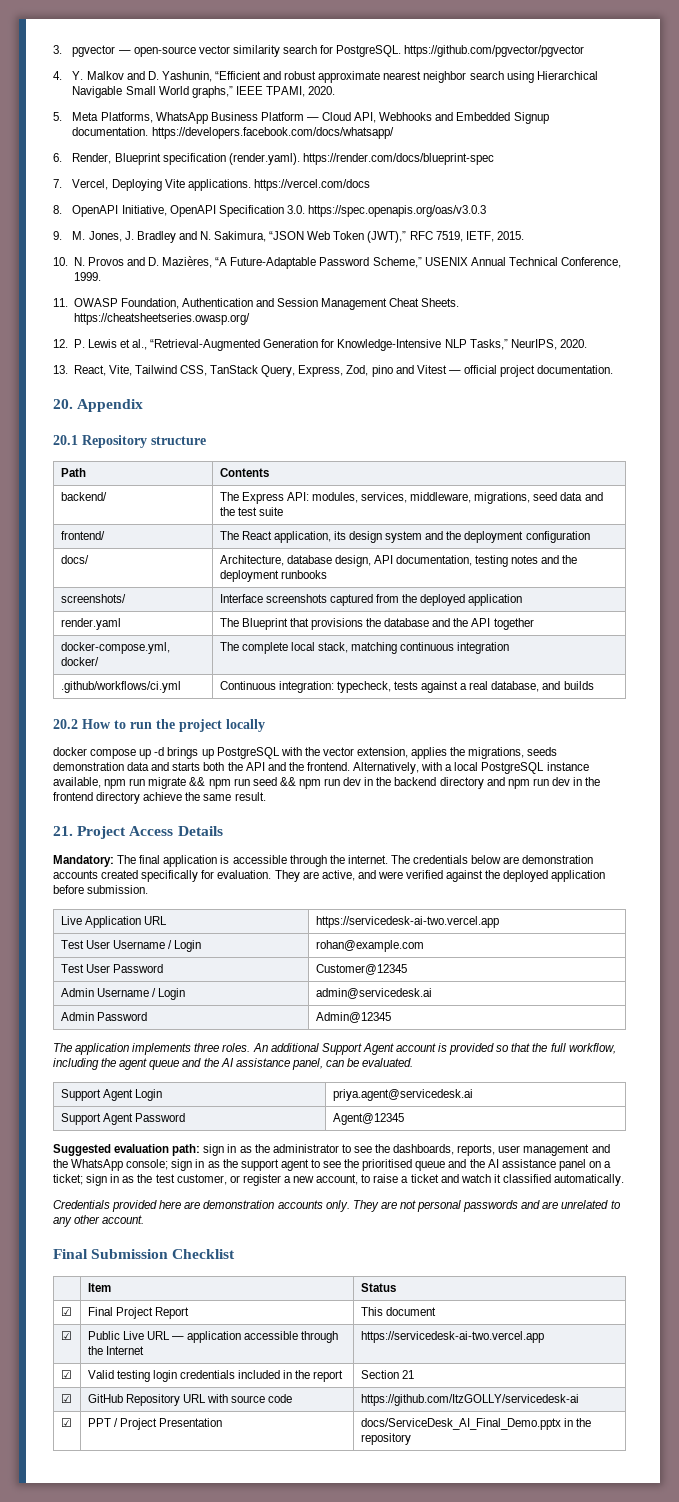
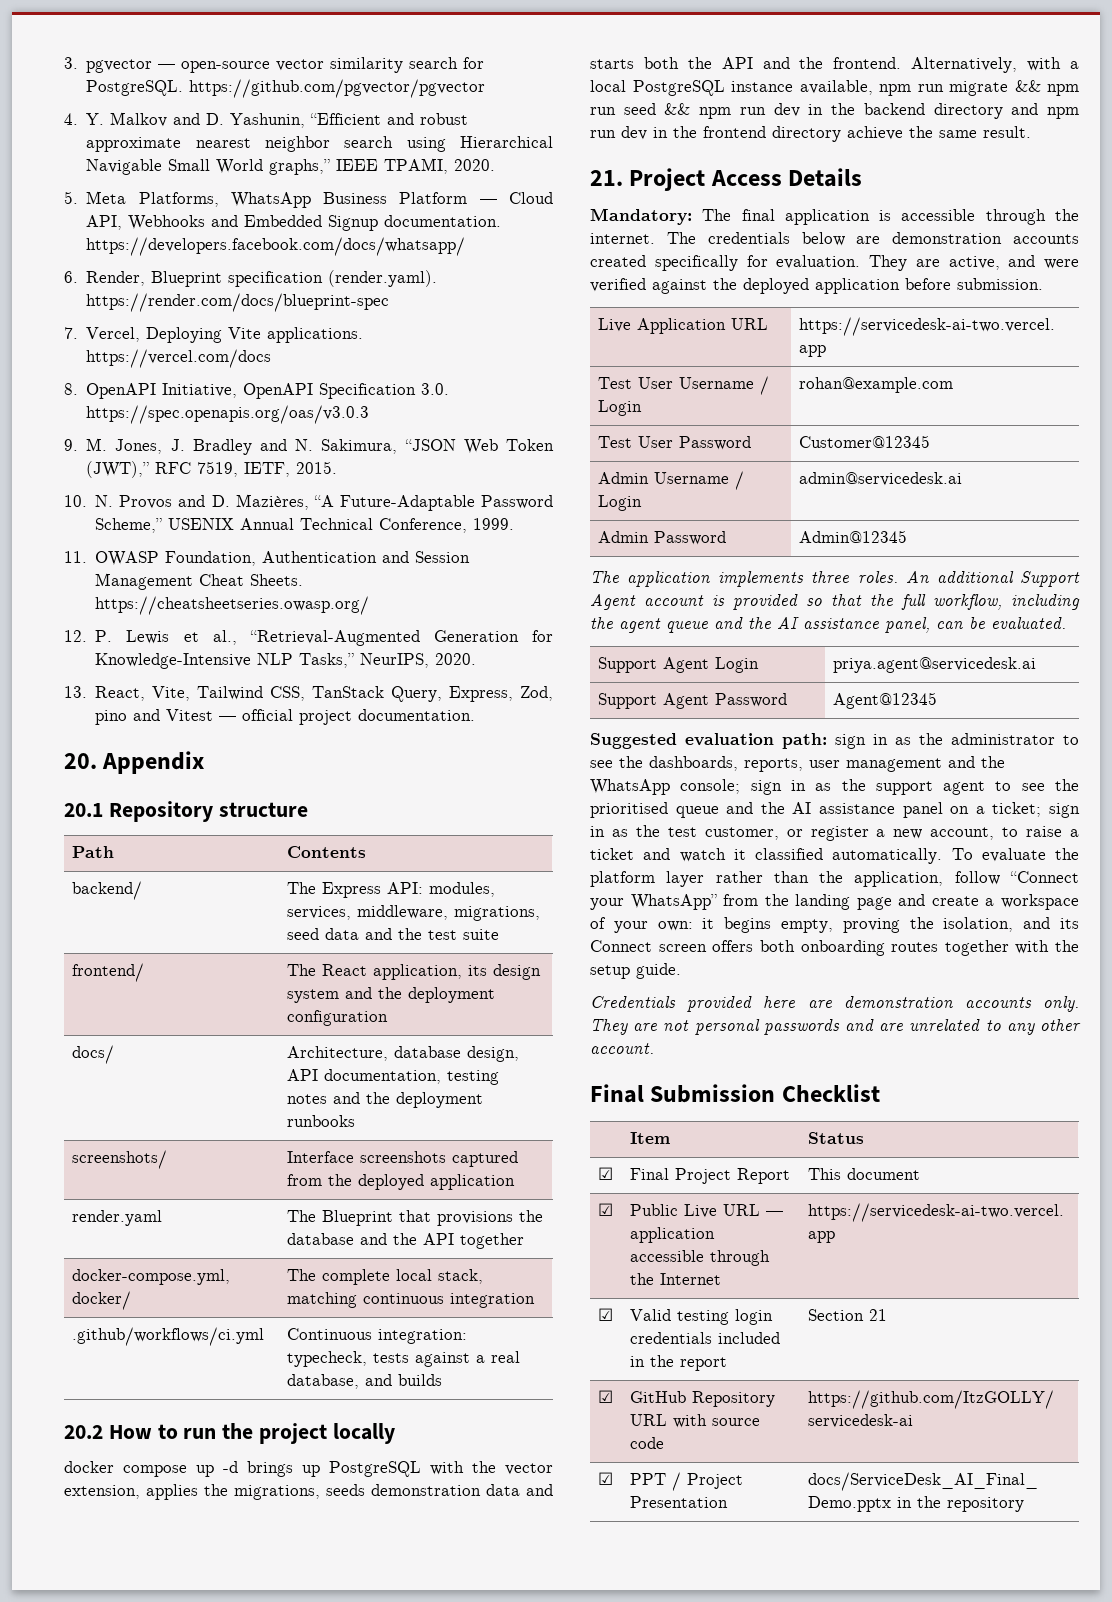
+ To evaluate the platform layer rather than the application, follow “Connect your WhatsApp” from the landing page and create a workspace of your own: it begins empty, proving the isolation, and its Connect screen offers both onboarding routes together with the setup guide.

